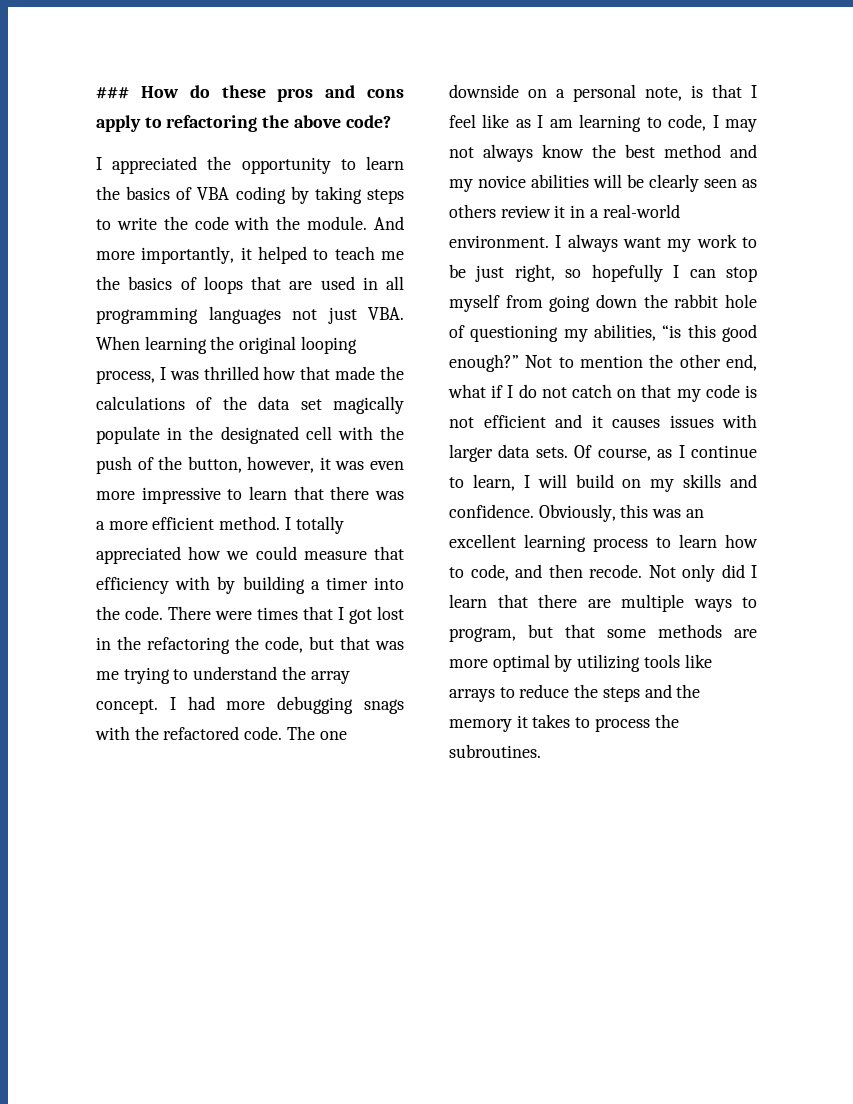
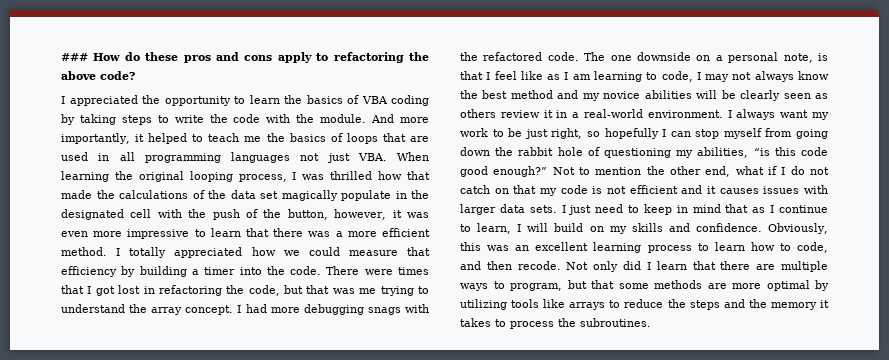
- I totally appreciated how we could measure that efficiency with by building a timer into the code.
+ I totally appreciated how we could measure that efficiency by building a timer into the code.
- There were times that I got lost in the refactoring the code, but that was me trying to understand the array concept.
+ There were times that I got lost in refactoring the code, but that was me trying to understand the array concept.
- I always want my work to be just right, so hopefully I can stop myself from going down the rabbit hole of questioning my abilities, “is this good enough?”
+ I always want my work to be just right, so hopefully I can stop myself from going down the rabbit hole of questioning my abilities, “is this code good enough?”
- Of course, as I continue to learn, I will build on my skills and confidence.
+ I just need to keep in mind that as I continue to learn, I will build on my skills and confidence.

